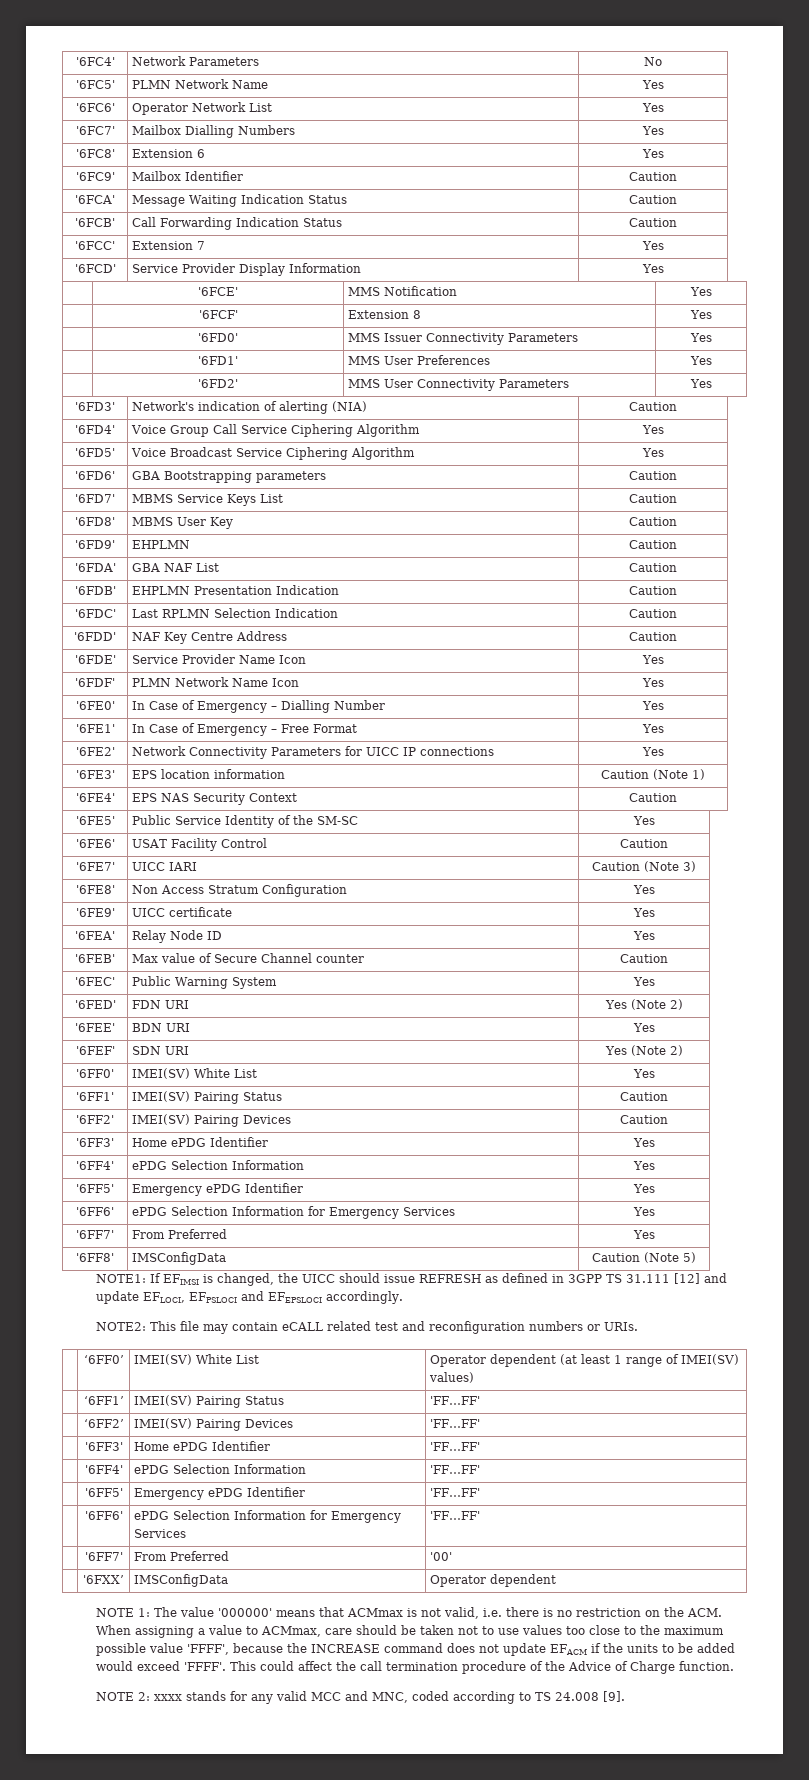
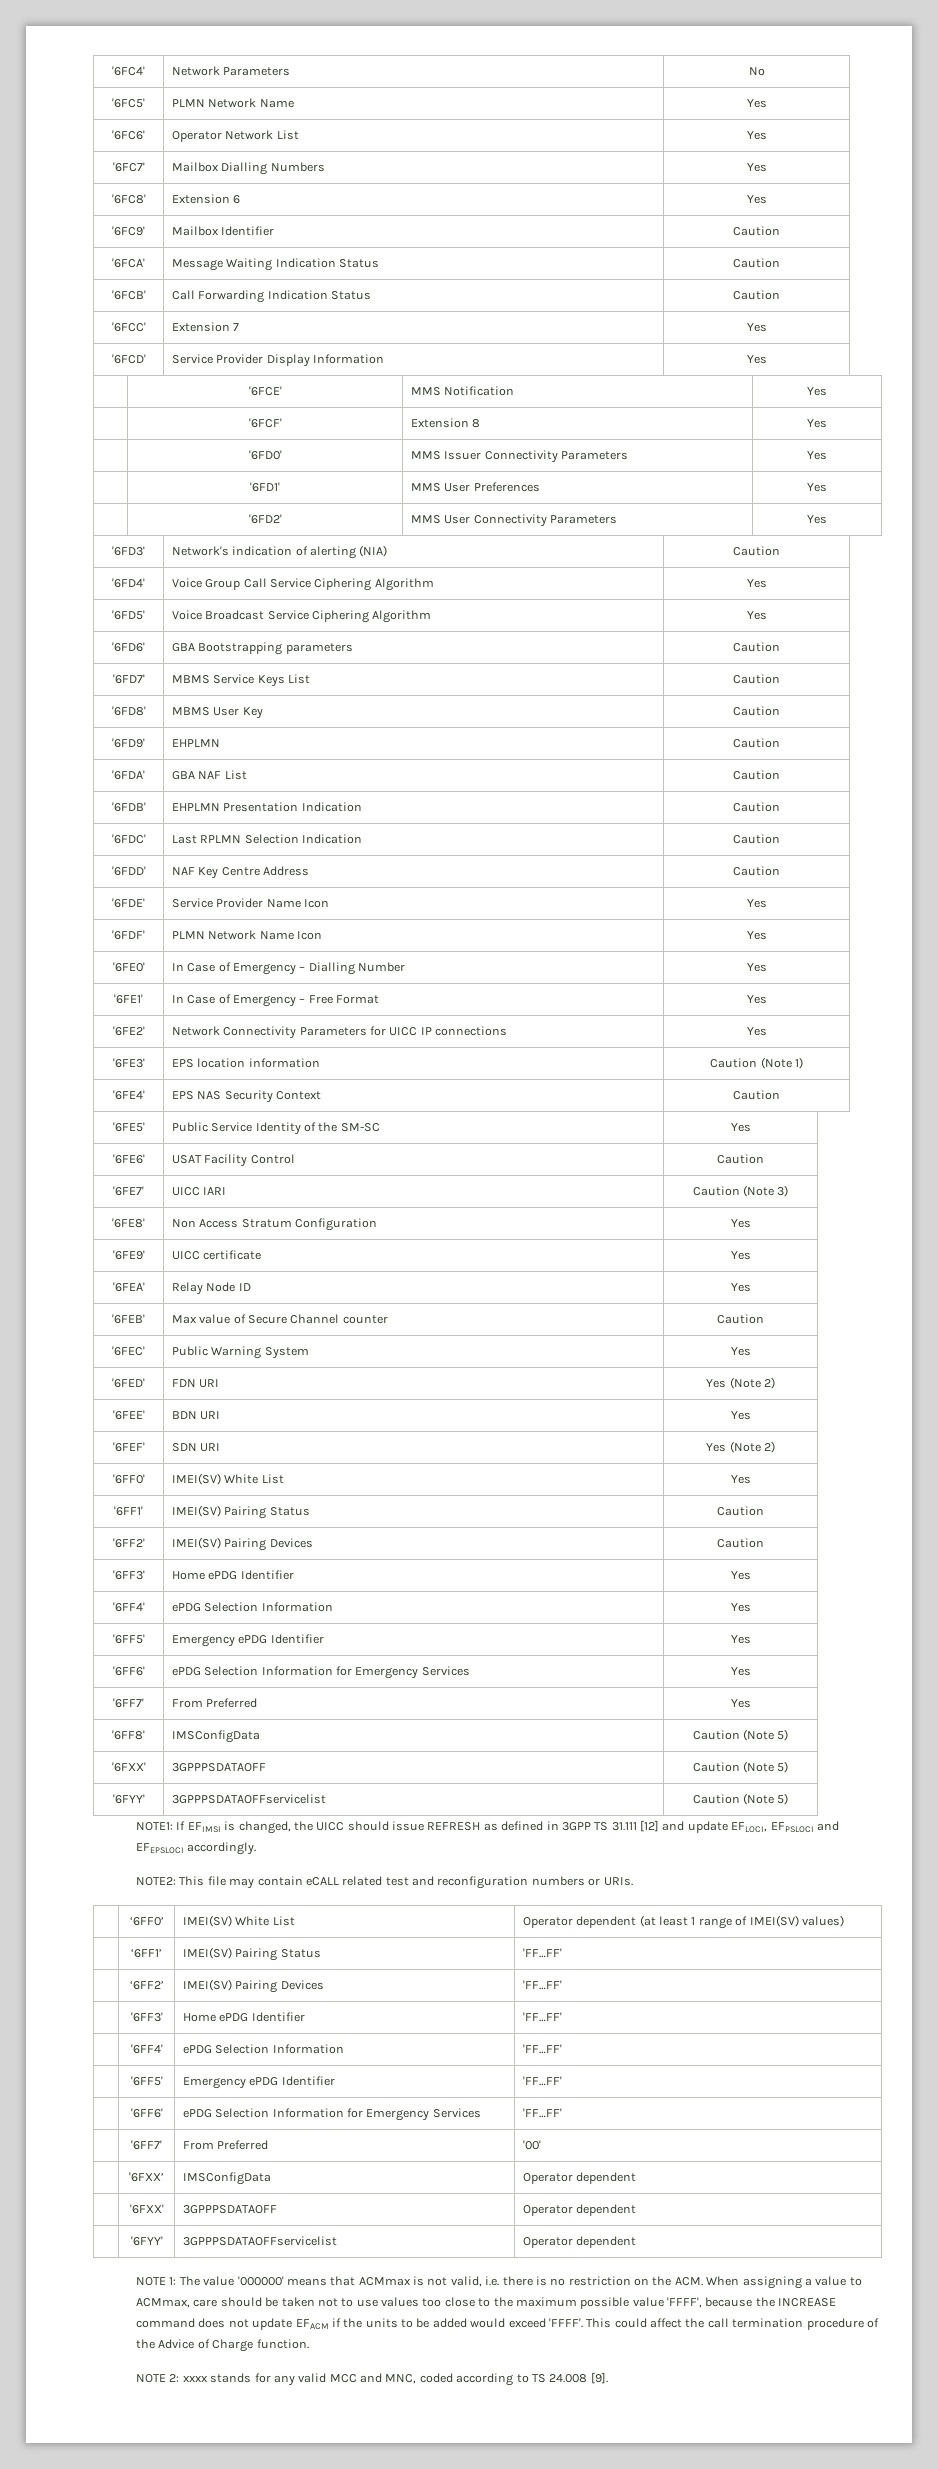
+ '6FXX' | 3GPPPSDATAOFF | Caution (Note 5)
+ '6FYY' | 3GPPPSDATAOFFservicelist | Caution (Note 5)
+ | '6FXX' | 3GPPPSDATAOFF | Operator dependent
+ | '6FYY' | 3GPPPSDATAOFFservicelist | Operator dependent

